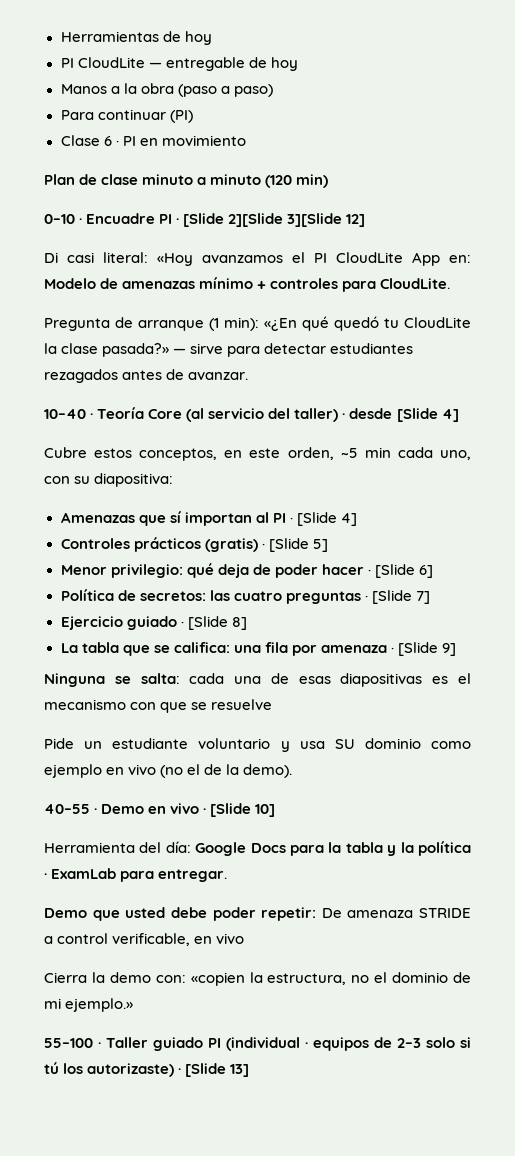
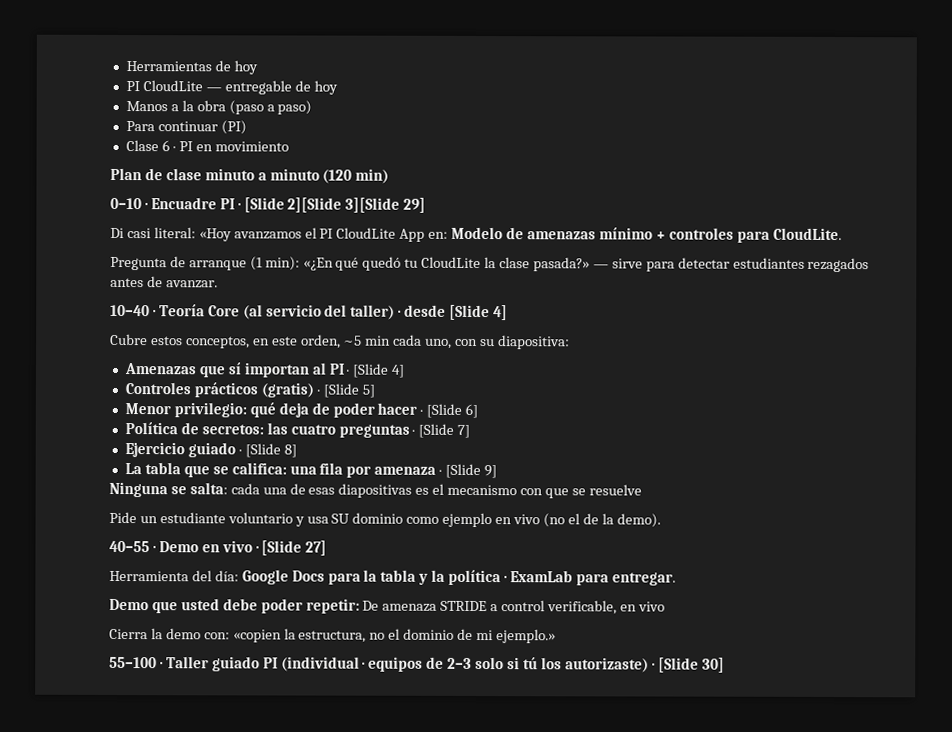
- 0–10 · Encuadre PI · [Slide 2][Slide 3][Slide 12]
+ 0–10 · Encuadre PI · [Slide 2][Slide 3][Slide 29]
- 40–55 · Demo en vivo · [Slide 10]
+ 40–55 · Demo en vivo · [Slide 27]
- 55–100 · Taller guiado PI (individual · equipos de 2–3 solo si tú los autorizaste) · [Slide 13]
+ 55–100 · Taller guiado PI (individual · equipos de 2–3 solo si tú los autorizaste) · [Slide 30]

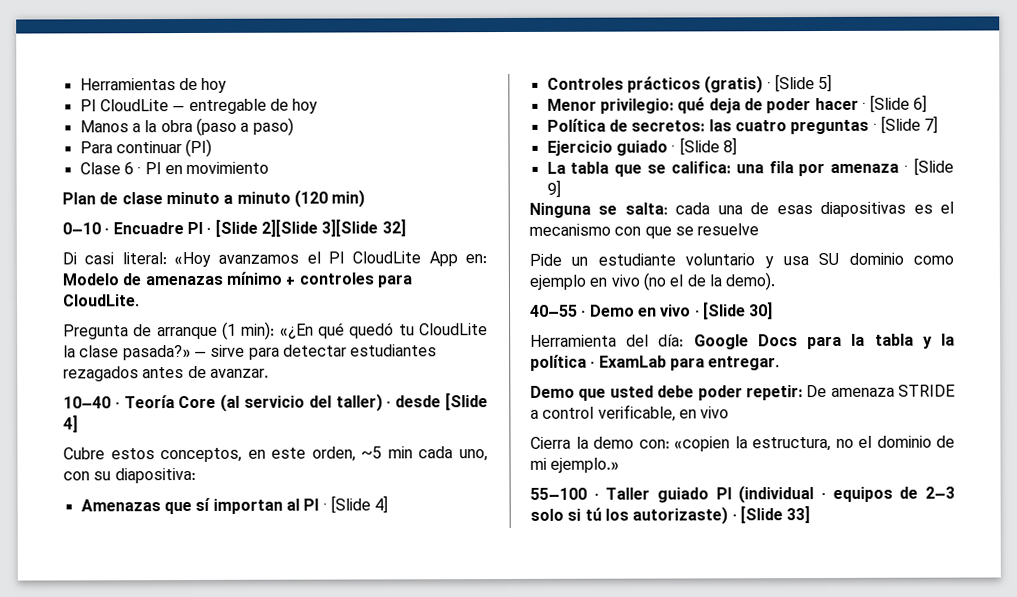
- 0–10 · Encuadre PI · [Slide 2][Slide 3][Slide 29]
+ 0–10 · Encuadre PI · [Slide 2][Slide 3][Slide 32]
- 40–55 · Demo en vivo · [Slide 27]
+ 40–55 · Demo en vivo · [Slide 30]
- 55–100 · Taller guiado PI (individual · equipos de 2–3 solo si tú los autorizaste) · [Slide 30]
+ 55–100 · Taller guiado PI (individual · equipos de 2–3 solo si tú los autorizaste) · [Slide 33]

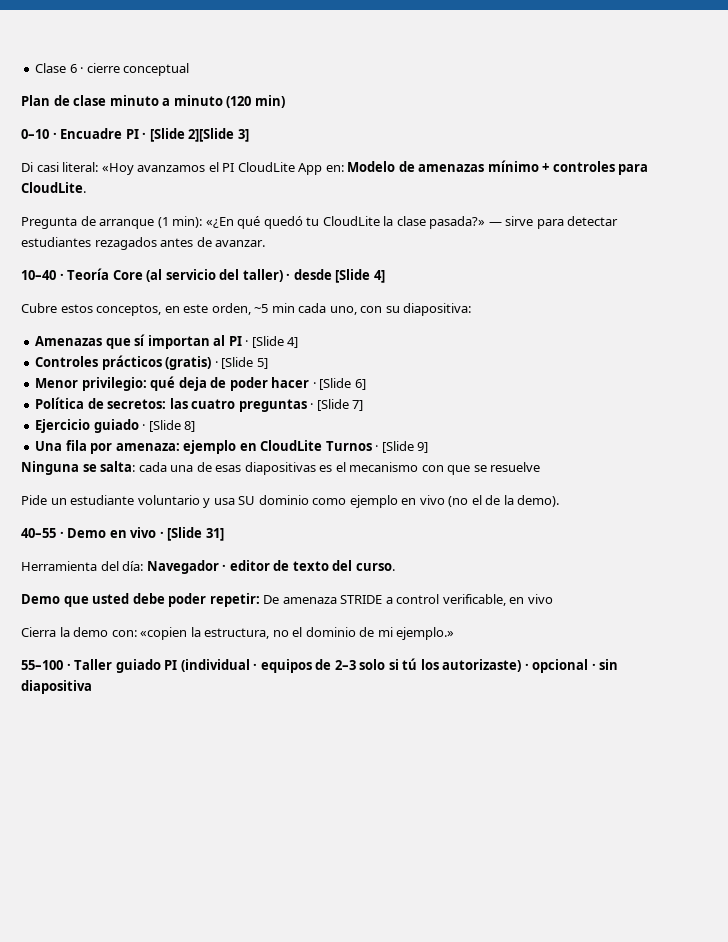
- Herramientas de hoy
- PI CloudLite — entregable de hoy
- Manos a la obra (paso a paso)
- Para continuar (PI)
- Clase 6 · PI en movimiento
+ Clase 6 · cierre conceptual
- 0–10 · Encuadre PI · [Slide 2][Slide 3][Slide 32]
+ 0–10 · Encuadre PI · [Slide 2][Slide 3]
- La tabla que se califica: una fila por amenaza · [Slide 9]
+ Una fila por amenaza: ejemplo en CloudLite Turnos · [Slide 9]
- 40–55 · Demo en vivo · [Slide 30]
+ 40–55 · Demo en vivo · [Slide 31]
- Herramienta del día: Google Docs para la tabla y la política · ExamLab para entregar.
+ Herramienta del día: Navegador · editor de texto del curso.
- 55–100 · Taller guiado PI (individual · equipos de 2–3 solo si tú los autorizaste) · [Slide 33]
+ 55–100 · Taller guiado PI (individual · equipos de 2–3 solo si tú los autorizaste) · opcional · sin diapositiva

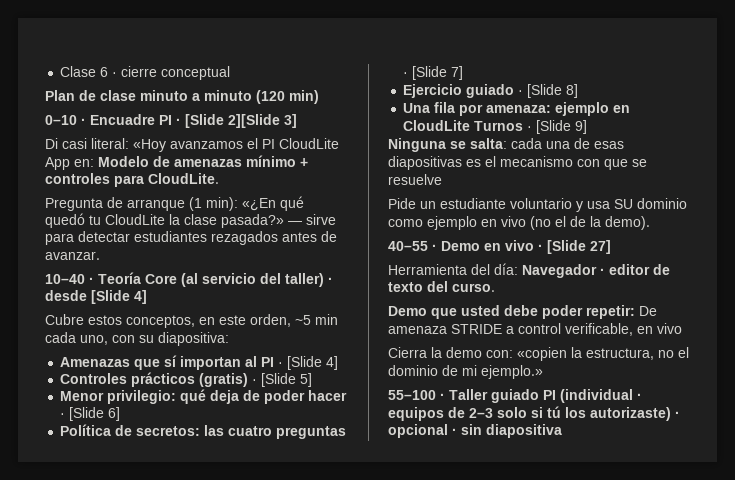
- 40–55 · Demo en vivo · [Slide 31]
+ 40–55 · Demo en vivo · [Slide 27]

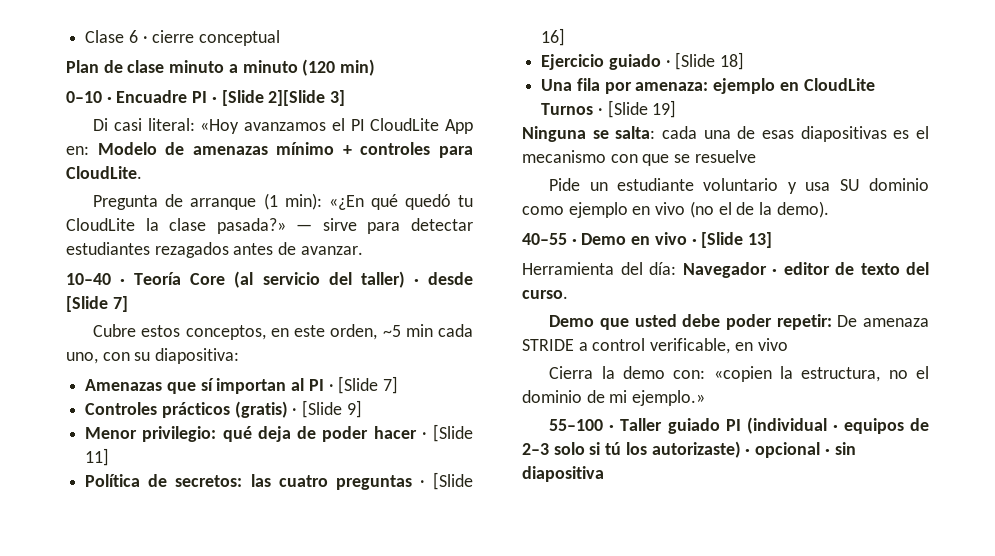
- 10–40 · Teoría Core (al servicio del taller) · desde [Slide 4]
+ 10–40 · Teoría Core (al servicio del taller) · desde [Slide 7]
- Amenazas que sí importan al PI · [Slide 4]
+ Amenazas que sí importan al PI · [Slide 7]
- Controles prácticos (gratis) · [Slide 5]
+ Controles prácticos (gratis) · [Slide 9]
- Menor privilegio: qué deja de poder hacer · [Slide 6]
+ Menor privilegio: qué deja de poder hacer · [Slide 11]
- Política de secretos: las cuatro preguntas · [Slide 7]
+ Política de secretos: las cuatro preguntas · [Slide 16]
- Ejercicio guiado · [Slide 8]
+ Ejercicio guiado · [Slide 18]
- Una fila por amenaza: ejemplo en CloudLite Turnos · [Slide 9]
+ Una fila por amenaza: ejemplo en CloudLite Turnos · [Slide 19]
- 40–55 · Demo en vivo · [Slide 27]
+ 40–55 · Demo en vivo · [Slide 13]

